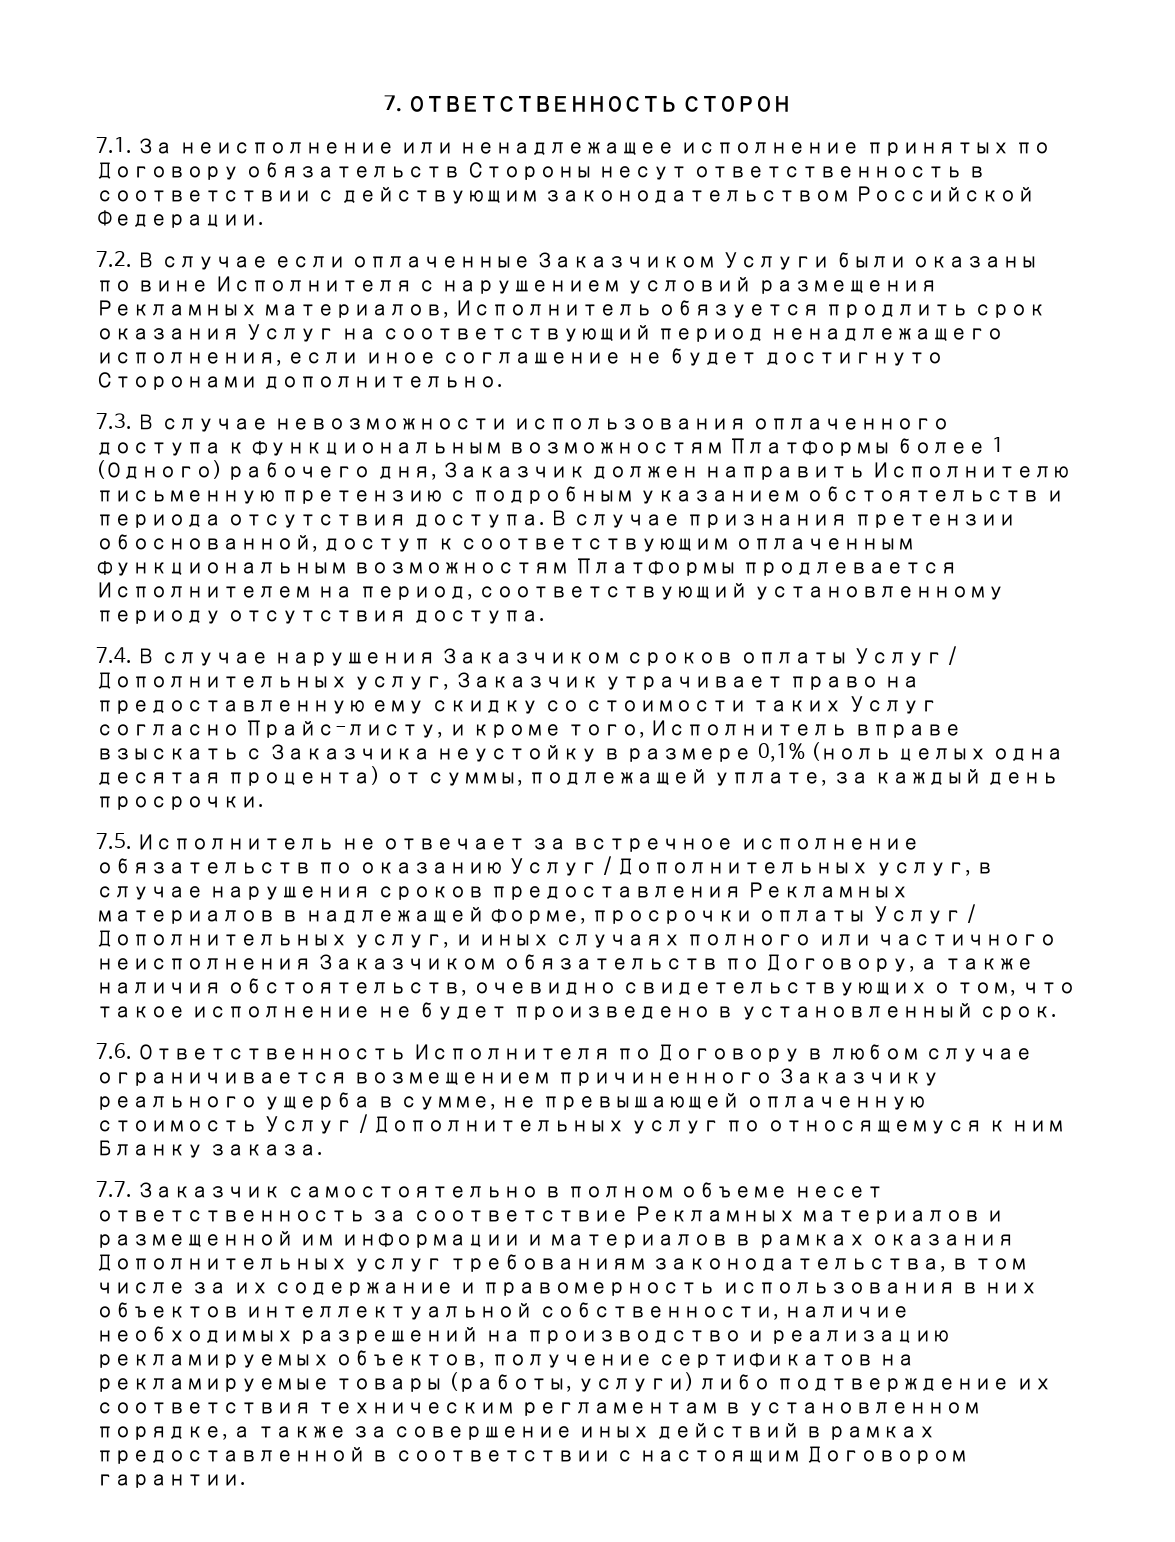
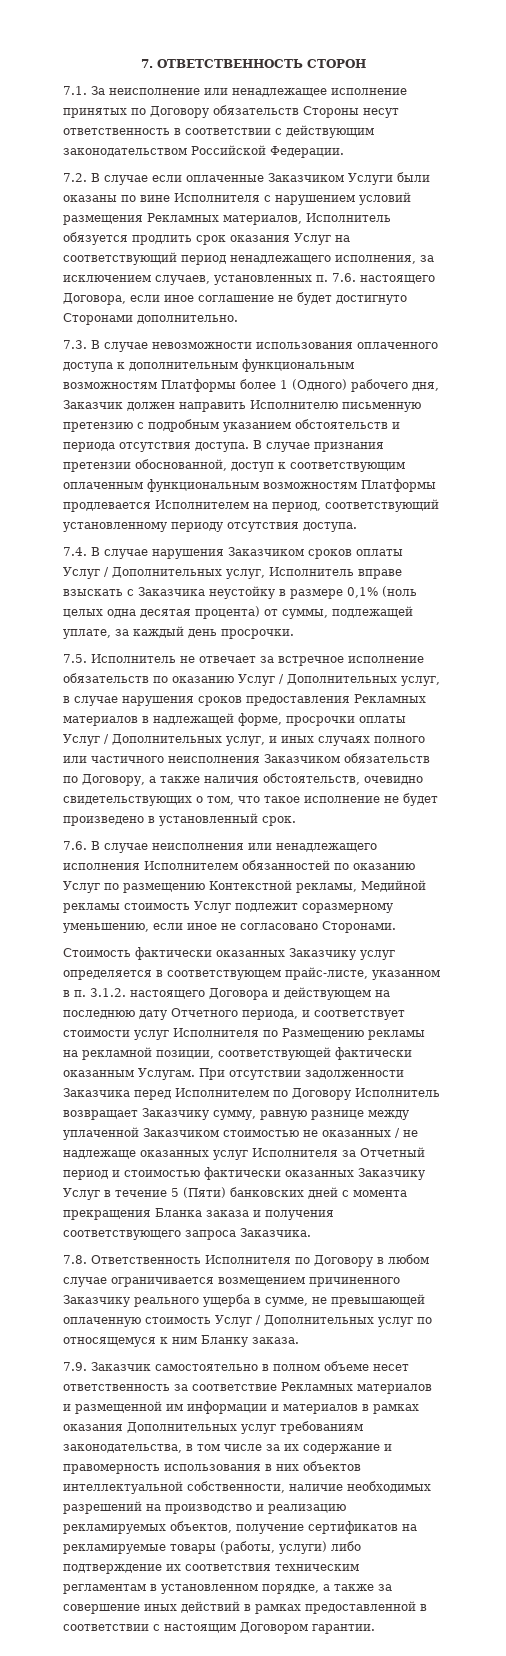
- 7.2. В случае если оплаченные Заказчиком Услуги были оказаны по вине Исполнителя с нарушением условий размещения Рекламных материалов, Исполнитель обязуется продлить срок оказания Услуг на соответствующий период ненадлежащего исполнения, если иное соглашение не будет достигнуто Сторонами дополнительно.
+ 7.2. В случае если оплаченные Заказчиком Услуги были оказаны по вине Исполнителя с нарушением условий размещения Рекламных материалов, Исполнитель обязуется продлить срок оказания Услуг на соответствующий период ненадлежащего исполнения, за исключением случаев, установленных п. 7.6. настоящего Договора, если иное соглашение не будет достигнуто Сторонами дополнительно.
- 7.3. В случае невозможности использования оплаченного доступа к функциональным возможностям Платформы более 1 (Одного) рабочего дня, Заказчик должен направить Исполнителю письменную претензию с подробным указанием обстоятельств и периода отсутствия доступа.
+ 7.3. В случае невозможности использования оплаченного доступа к дополнительным функциональным возможностям Платформы более 1 (Одного) рабочего дня, Заказчик должен направить Исполнителю письменную претензию с подробным указанием обстоятельств и периода отсутствия доступа.
- 7.4. В случае нарушения Заказчиком сроков оплаты Услуг / Дополнительных услуг, Заказчик утрачивает право на предоставленную ему скидку со стоимости таких Услуг согласно Прайс-листу, и кроме того, Исполнитель вправе взыскать с Заказчика неустойку в размере 0,1% (ноль целых одна десятая процента) от суммы, подлежащей уплате, за каждый день просрочки.
+ 7.4. В случае нарушения Заказчиком сроков оплаты Услуг / Дополнительных услуг, Исполнитель вправе взыскать с Заказчика неустойку в размере 0,1% (ноль целых одна десятая процента) от суммы, подлежащей уплате, за каждый день просрочки.
- 7.6. Ответственность Исполнителя по Договору в любом случае ограничивается возмещением причиненного Заказчику реального ущерба в сумме, не превышающей оплаченную стоимость Услуг / Дополнительных услуг по относящемуся к ним Бланку заказа.
+ 7.6. В случае неисполнения или ненадлежащего исполнения Исполнителем обязанностей по оказанию Услуг по размещению Контекстной рекламы, Медийной рекламы стоимость Услуг подлежит соразмерному уменьшению, если иное не согласовано Сторонами.
+ Стоимость фактически оказанных Заказчику услуг определяется в соответствующем прайс-листе, указанном в п. 3.1.2. настоящего Договора и действующем на последнюю дату Отчетного периода, и соответствует стоимости услуг Исполнителя по Размещению рекламы на рекламной позиции, соответствующей фактически оказанным Услугам. При отсутствии задолженности Заказчика перед Исполнителем по Договору Исполнитель возвращает Заказчику сумму, равную разнице между уплаченной Заказчиком стоимостью не оказанных / не надлежаще оказанных услуг Исполнителя за Отчетный период и стоимостью фактически оказанных Заказчику Услуг в течение 5 (Пяти) банковских дней с момента прекращения Бланка заказа и получения соответствующего запроса Заказчика.
+ 7.8. Ответственность Исполнителя по Договору в любом случае ограничивается возмещением причиненного Заказчику реального ущерба в сумме, не превышающей оплаченную стоимость Услуг / Дополнительных услуг по относящемуся к ним Бланку заказа.
- 7.7. Заказчик самостоятельно в полном объеме несет ответственность за соответствие Рекламных материалов и размещенной им информации и материалов в рамках оказания Дополнительных услуг требованиям законодательства, в том числе за их содержание и правомерность использования в них объектов интеллектуальной собственности, наличие необходимых разрешений на производство и реализацию рекламируемых объектов, получение сертификатов на рекламируемые товары (работы, услуги) либо подтверждение их соответствия техническим регламентам в установленном порядке, а также за совершение иных действий в рамках предоставленной в соответствии с настоящим Договором гарантии.
+ 7.9. Заказчик самостоятельно в полном объеме несет ответственность за соответствие Рекламных материалов и размещенной им информации и материалов в рамках оказания Дополнительных услуг требованиям законодательства, в том числе за их содержание и правомерность использования в них объектов интеллектуальной собственности, наличие необходимых разрешений на производство и реализацию рекламируемых объектов, получение сертификатов на рекламируемые товары (работы, услуги) либо подтверждение их соответствия техническим регламентам в установленном порядке, а также за совершение иных действий в рамках предоставленной в соответствии с настоящим Договором гарантии.

